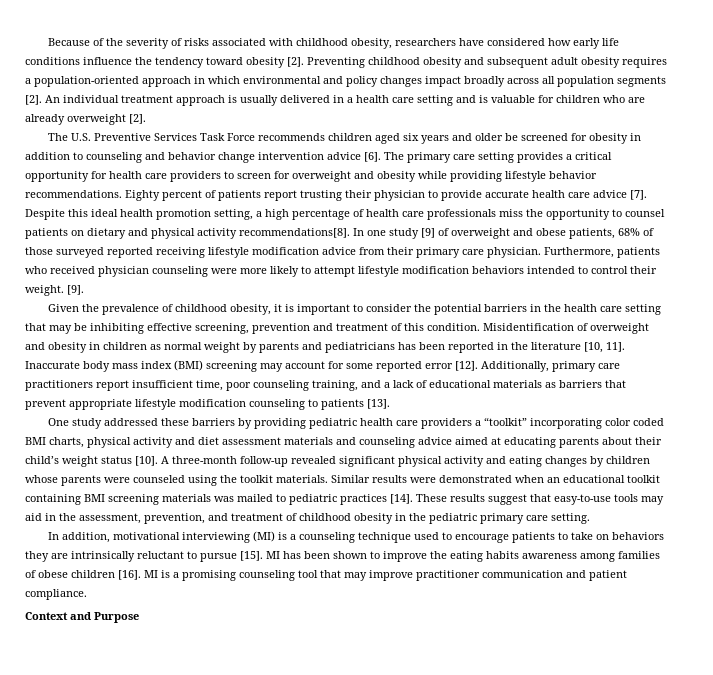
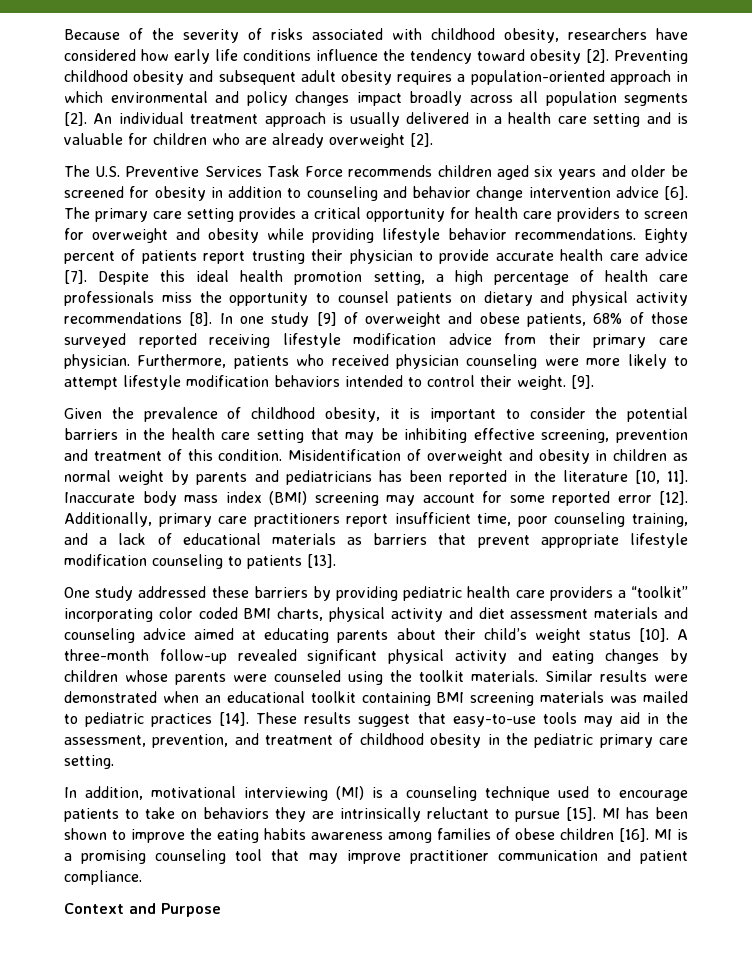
- Despite this ideal health promotion setting, a high percentage of health care professionals miss the opportunity to counsel patients on dietary and physical activity recommendations[8].
+ Despite this ideal health promotion setting, a high percentage of health care professionals miss the opportunity to counsel patients on dietary and physical activity recommendations [8].

